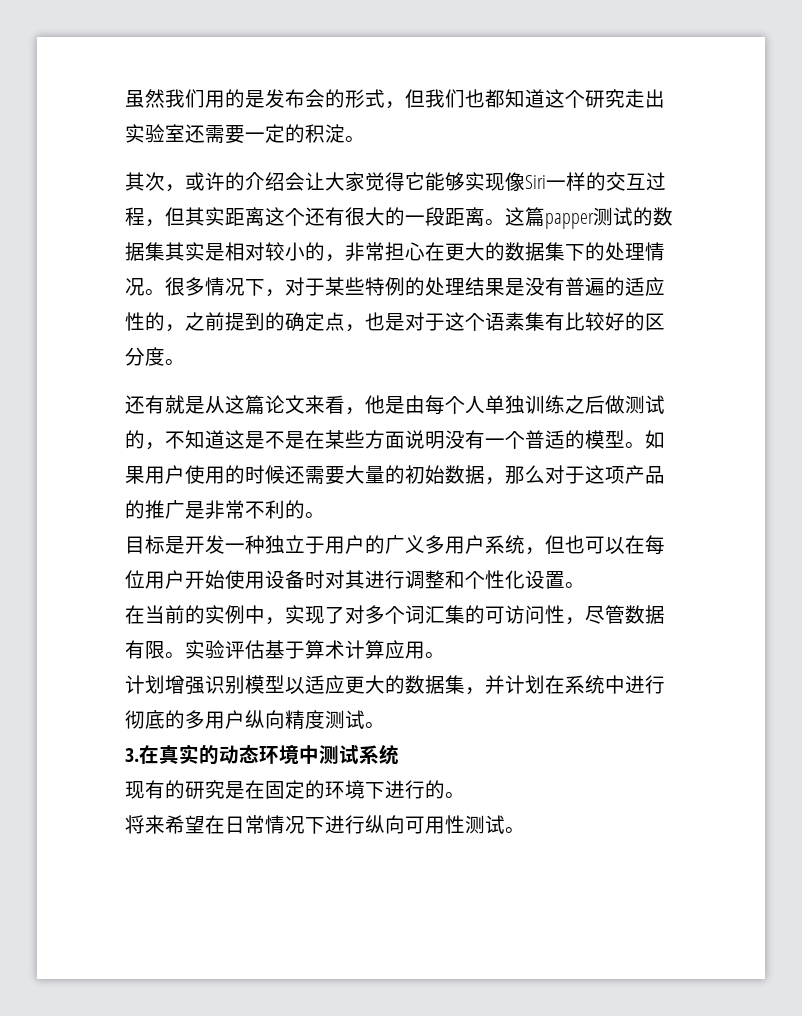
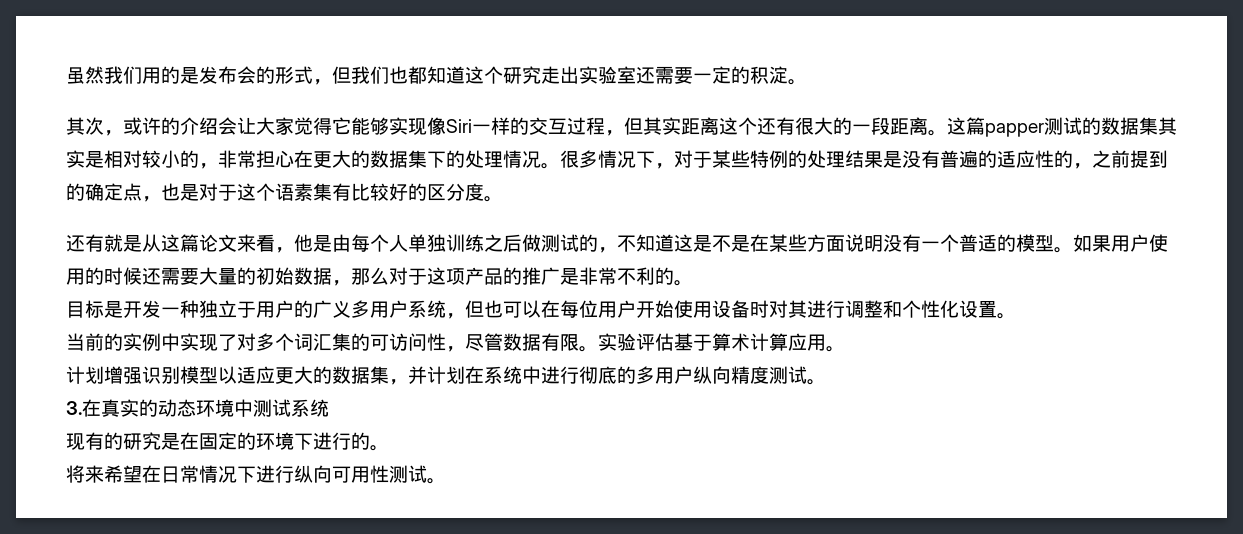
- 在当前的实例中，实现了对多个词汇集的可访问性，尽管数据有限。
+ 当前的实例中实现了对多个词汇集的可访问性，尽管数据有限。

